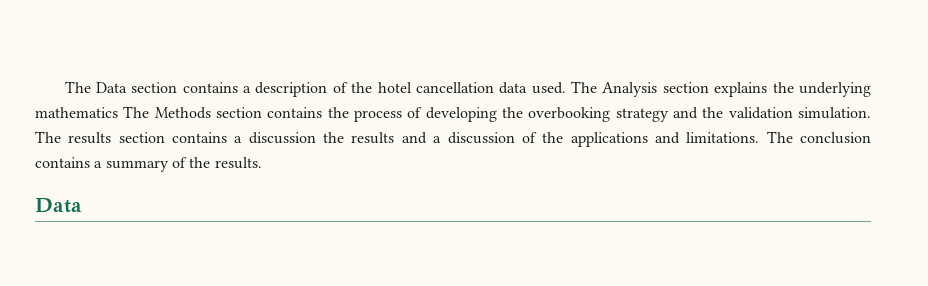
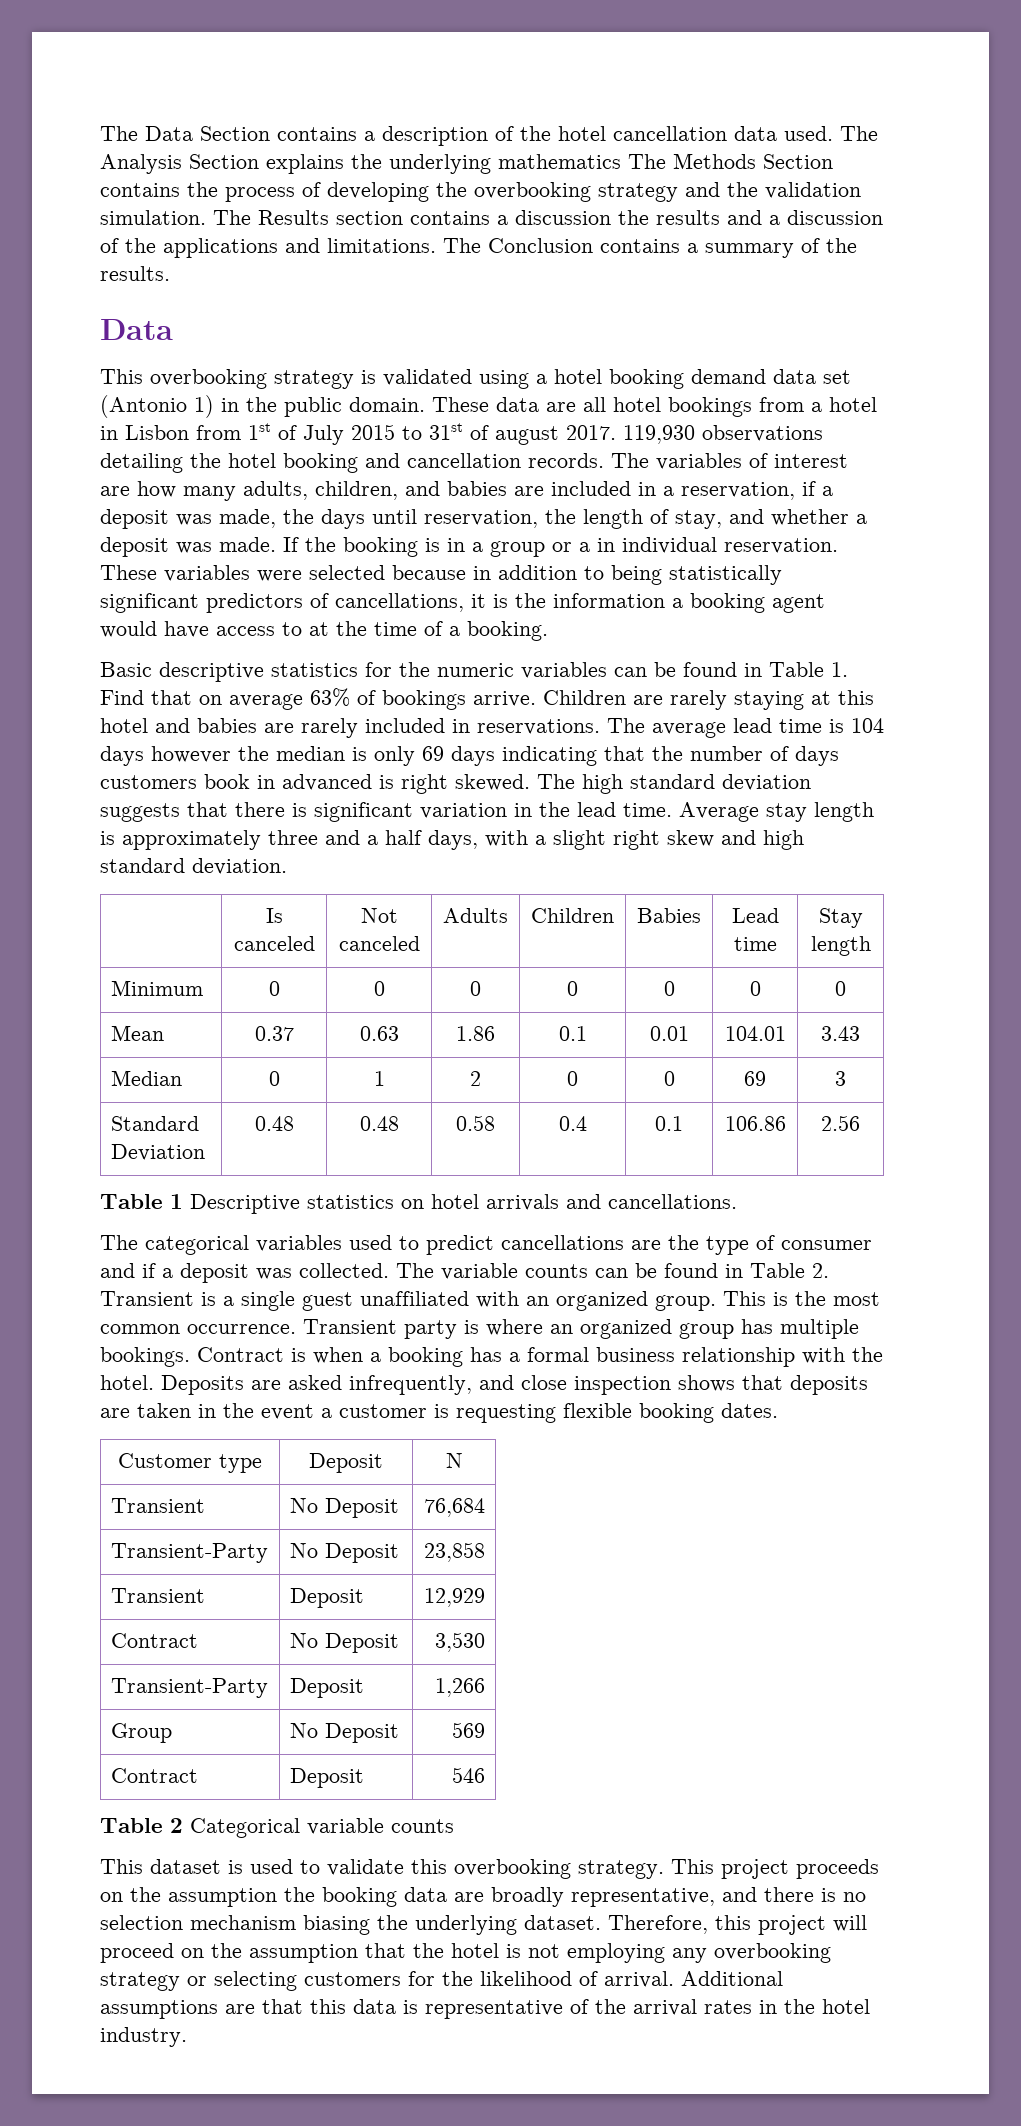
- The Data section contains a description of the hotel cancellation data used.
+ The Data Section contains a description of the hotel cancellation data used.
- The Analysis section explains the underlying mathematics The Methods section contains the process of developing the overbooking strategy and the validation simulation.
+ The Analysis Section explains the underlying mathematics The Methods Section contains the process of developing the overbooking strategy and the validation simulation.
- The results section contains a discussion the results and a discussion of the applications and limitations.
+ The Results section contains a discussion the results and a discussion of the applications and limitations.
- The conclusion contains a summary of the results.
+ The Conclusion contains a summary of the results.
+ This overbooking strategy is validated using a hotel booking demand data set (Antonio 1) in the public domain. These data are all hotel bookings from a hotel in Lisbon from 1st of July 2015 to 31st of august 2017. 119,930 observations detailing the hotel booking and cancellation records. The variables of interest are how many adults, children, and babies are included in a reservation, if a deposit was made, the days until reservation, the length of stay, and whether a deposit was made. If the booking is in a group or a in individual reservation. These variables were selected because in addition to being statistically significant predictors of cancellations, it is the information a booking agent would have access to at the time of a booking.
+ Basic descriptive statistics for the numeric variables can be found in Table 1. Find that on average 63% of bookings arrive. Children are rarely staying at this hotel and babies are rarely included in reservations. The average lead time is 104 days however the median is only 69 days indicating that the number of days customers book in advanced is right skewed. The high standard deviation suggests that there is significant variation in the lead time. Average stay length is approximately three and a half days, with a slight right skew and high standard deviation.
+ | Is canceled | Not canceled | Adults | Children | Babies | Lead time | Stay length
+ Minimum | 0 | 0 | 0 | 0 | 0 | 0 | 0
+ Mean | 0.37 | 0.63 | 1.86 | 0.1 | 0.01 | 104.01 | 3.43
+ Median | 0 | 1 | 2 | 0 | 0 | 69 | 3
+ Standard Deviation | 0.48 | 0.48 | 0.58 | 0.4 | 0.1 | 106.86 | 2.56
+ Table 1 Descriptive statistics on hotel arrivals and cancellations.
+ The categorical variables used to predict cancellations are the type of consumer and if a deposit was collected. The variable counts can be found in Table 2. Transient is a single guest unaffiliated with an organized group. This is the most common occurrence. Transient party is where an organized group has multiple bookings. Contract is when a booking has a formal business relationship with the hotel. Deposits are asked infrequently, and close inspection shows that deposits are taken in the event a customer is requesting flexible booking dates.
+ Customer type | Deposit | N
+ Transient | No Deposit | 76,684
+ Transient-Party | No Deposit | 23,858
+ Transient | Deposit | 12,929
+ Contract | No Deposit | 3,530
+ Transient-Party | Deposit | 1,266
+ Group | No Deposit | 569
+ Contract | Deposit | 546
+ Table 2 Categorical variable counts
+ This dataset is used to validate this overbooking strategy. This project proceeds on the assumption the booking data are broadly representative, and there is no selection mechanism biasing the underlying dataset. Therefore, this project will proceed on the assumption that the hotel is not employing any overbooking strategy or selecting customers for the likelihood of arrival. Additional assumptions are that this data is representative of the arrival rates in the hotel industry.

